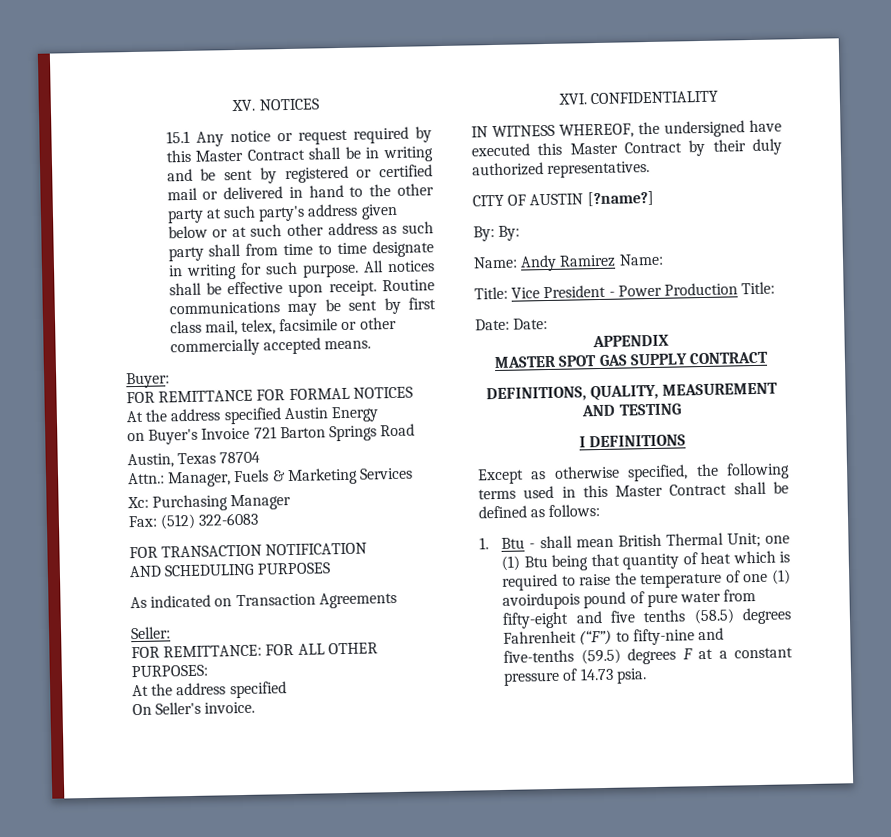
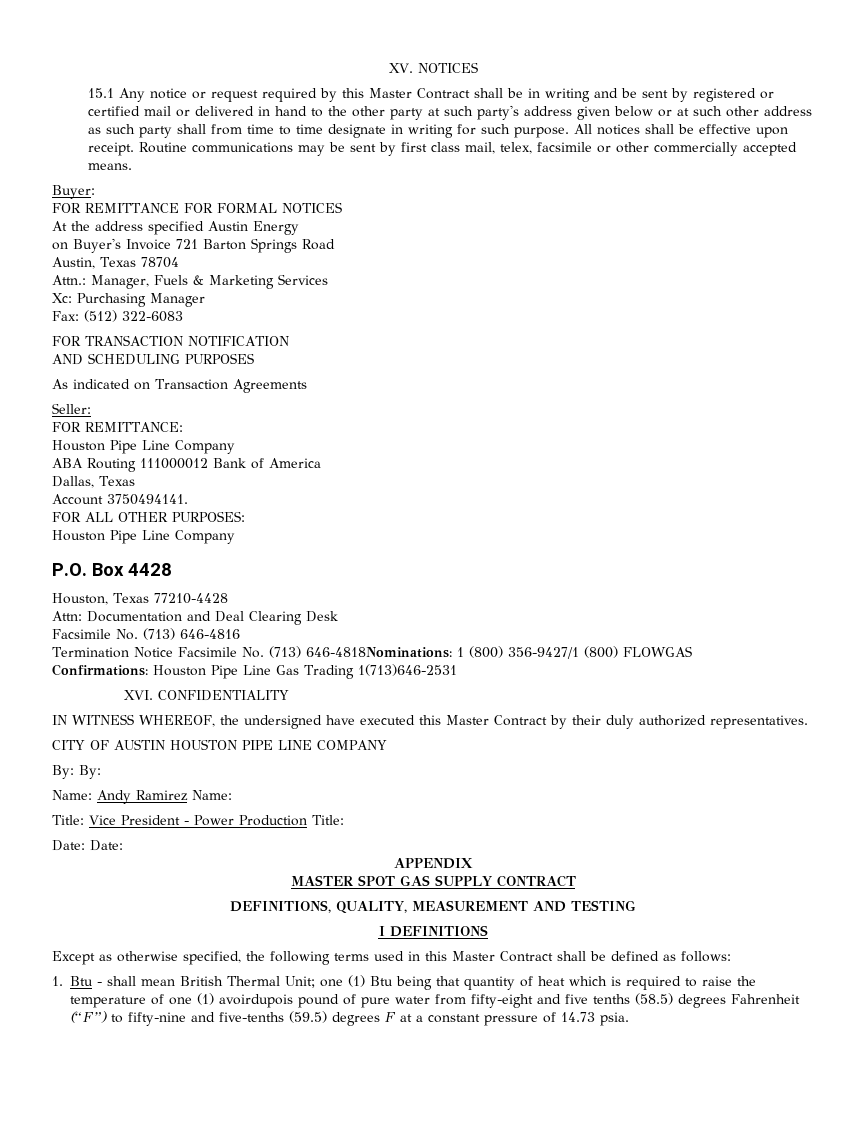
- FOR REMITTANCE: FOR ALL OTHER PURPOSES:
- At the address specified
- On Seller's invoice.
+ FOR REMITTANCE:
+ Houston Pipe Line Company
+ ABA Routing 111000012 Bank of America
+ Dallas, Texas
+ Account 3750494141.
+ FOR ALL OTHER PURPOSES:
+ Houston Pipe Line Company
+ P.O. Box 4428
+ Houston, Texas 77210-4428
+ Attn: Documentation and Deal Clearing Desk
+ Facsimile No. (713) 646-4816
+ Termination Notice Facsimile No. (713) 646-4818Nominations: 1 (800) 356-9427/1 (800) FLOWGAS
+ Confirmations: Houston Pipe Line Gas Trading 1(713)646-2531
- CITY OF AUSTIN [?name?]
+ CITY OF AUSTIN HOUSTON PIPE LINE COMPANY

